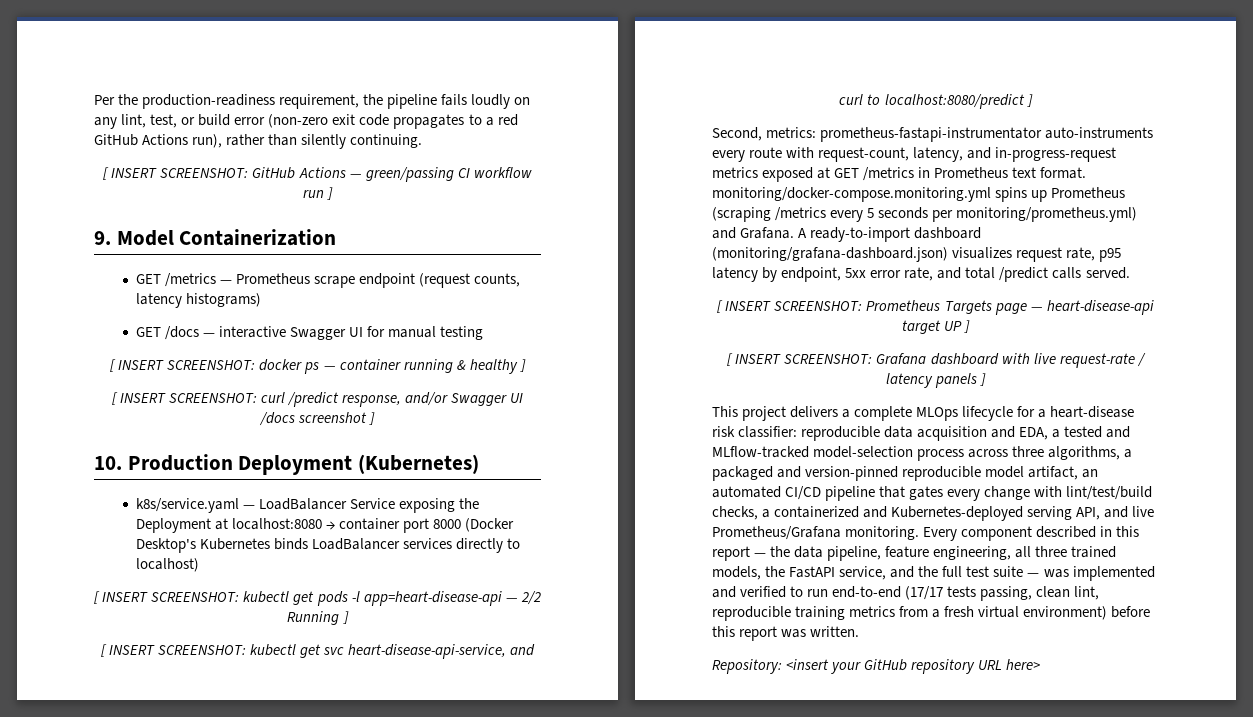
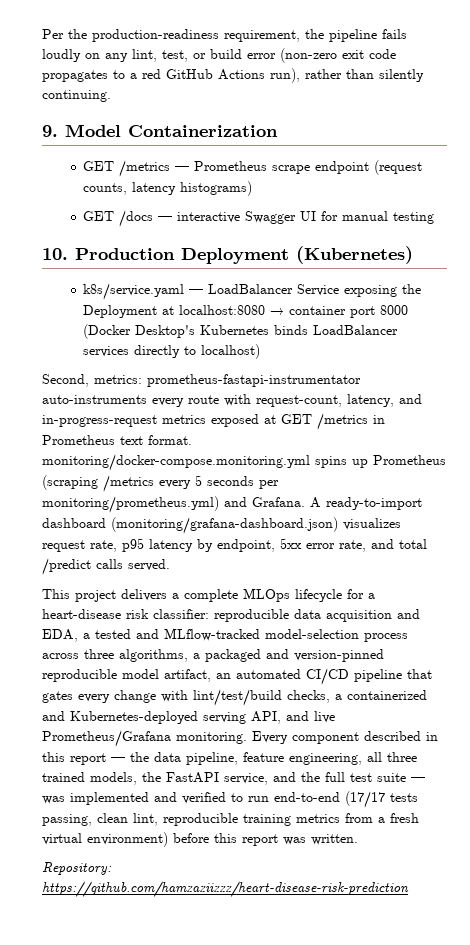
- [ INSERT SCREENSHOT: GitHub Actions — green/passing CI workflow run ]
- [ INSERT SCREENSHOT: docker ps — container running & healthy ]
- [ INSERT SCREENSHOT: curl /predict response, and/or Swagger UI /docs screenshot ]
- [ INSERT SCREENSHOT: kubectl get pods -l app=heart-disease-api — 2/2 Running ]
- [ INSERT SCREENSHOT: kubectl get svc heart-disease-api-service, and curl to localhost:8080/predict ]
- [ INSERT SCREENSHOT: Prometheus Targets page — heart-disease-api target UP ]
- [ INSERT SCREENSHOT: Grafana dashboard with live request-rate / latency panels ]
- Repository: <insert your GitHub repository URL here>
+ Repository: https://github.com/hamzaziizzz/heart-disease-risk-prediction

